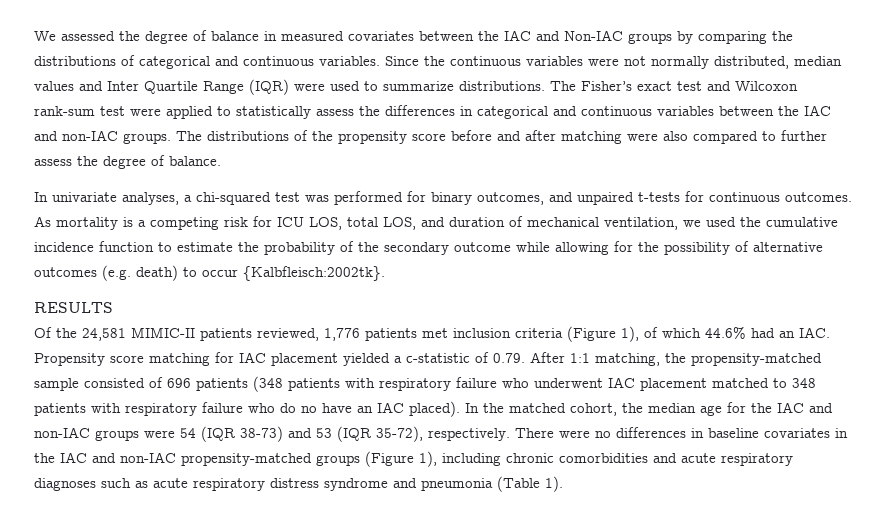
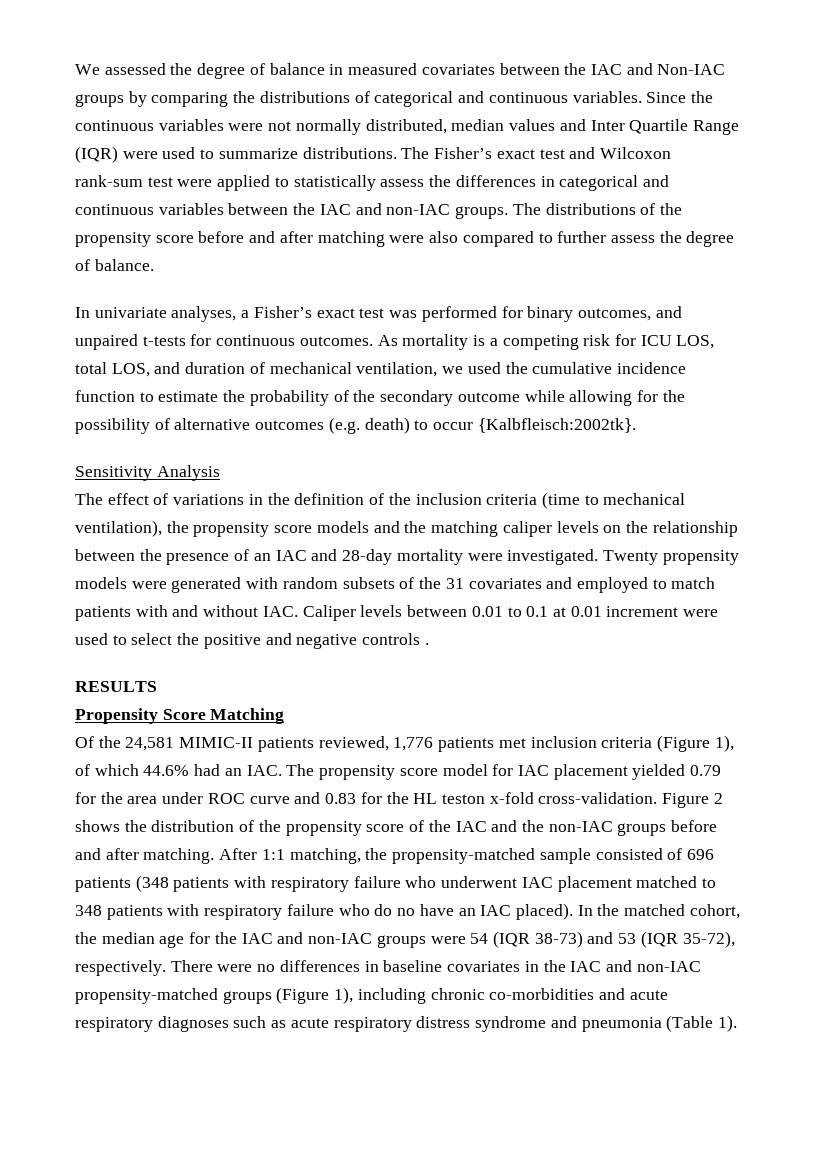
- In univariate analyses, a chi-squared test was performed for binary outcomes, and unpaired t-tests for continuous outcomes.
+ In univariate analyses, a Fisher’s exact test was performed for binary outcomes, and unpaired t-tests for continuous outcomes.
+ Sensitivity Analysis
+ The effect of variations in the definition of the inclusion criteria (time to mechanical ventilation), the propensity score models and the matching caliper levels on the relationship between the presence of an IAC and 28-day mortality were investigated. Twenty propensity models were generated with random subsets of the 31 covariates and employed to match patients with and without IAC. Caliper levels between 0.01 to 0.1 at 0.01 increment were used to select the positive and negative controls .
  RESULTS
+ Propensity Score Matching
- Of the 24,581 MIMIC-II patients reviewed, 1,776 patients met inclusion criteria (Figure 1), of which 44.6% had an IAC. Propensity score matching for IAC placement yielded a c-statistic of 0.79. After 1:1 matching, the propensity-matched sample consisted of 696 patients (348 patients with respiratory failure who underwent IAC placement matched to 348 patients with respiratory failure who do no have an IAC placed).
+ Of the 24,581 MIMIC-II patients reviewed, 1,776 patients met inclusion criteria (Figure 1), of which 44.6% had an IAC. The propensity score model for IAC placement yielded 0.79 for the area under ROC curve and 0.83 for the HL teston x-fold cross-validation. Figure 2 shows the distribution of the propensity score of the IAC and the non-IAC groups before and after matching. After 1:1 matching, the propensity-matched sample consisted of 696 patients (348 patients with respiratory failure who underwent IAC placement matched to 348 patients with respiratory failure who do no have an IAC placed).
- There were no differences in baseline covariates in the IAC and non-IAC propensity-matched groups (Figure 1), including chronic comorbidities and acute respiratory diagnoses such as acute respiratory distress syndrome and pneumonia (Table 1).
+ There were no differences in baseline covariates in the IAC and non-IAC propensity-matched groups (Figure 1), including chronic co-morbidities and acute respiratory diagnoses such as acute respiratory distress syndrome and pneumonia (Table 1).

